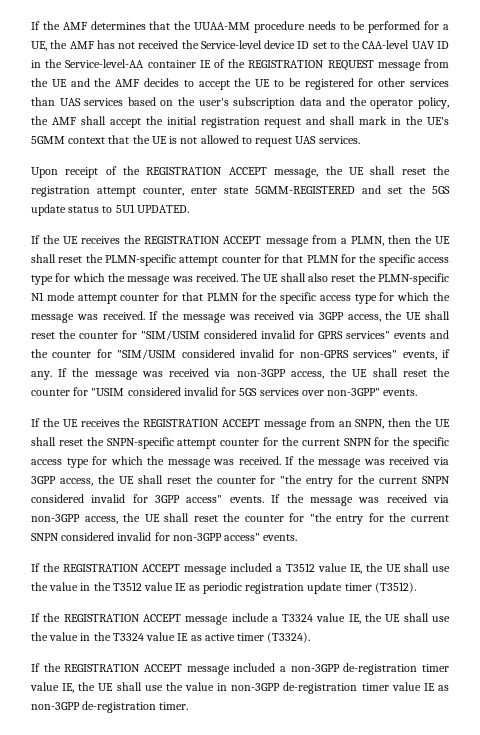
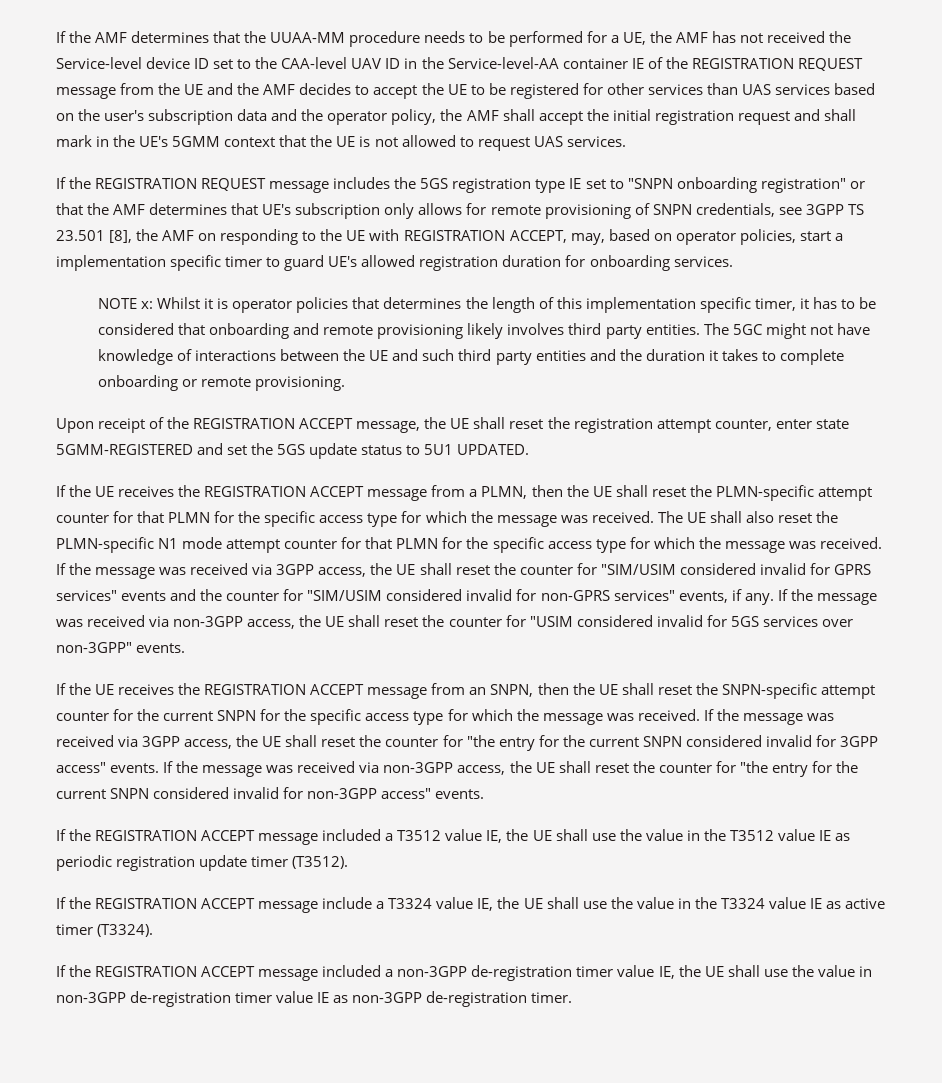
+ If the REGISTRATION REQUEST message includes the 5GS registration type IE set to "SNPN onboarding registration" or that the AMF determines that UE's subscription only allows for remote provisioning of SNPN credentials, see 3GPP TS 23.501 [8], the AMF on responding to the UE with REGISTRATION ACCEPT, may, based on operator policies, start a implementation specific timer to guard UE's allowed registration duration for onboarding services.
+ NOTE x: Whilst it is operator policies that determines the length of this implementation specific timer, it has to be considered that onboarding and remote provisioning likely involves third party entities. The 5GC might not have knowledge of interactions between the UE and such third party entities and the duration it takes to complete onboarding or remote provisioning.

